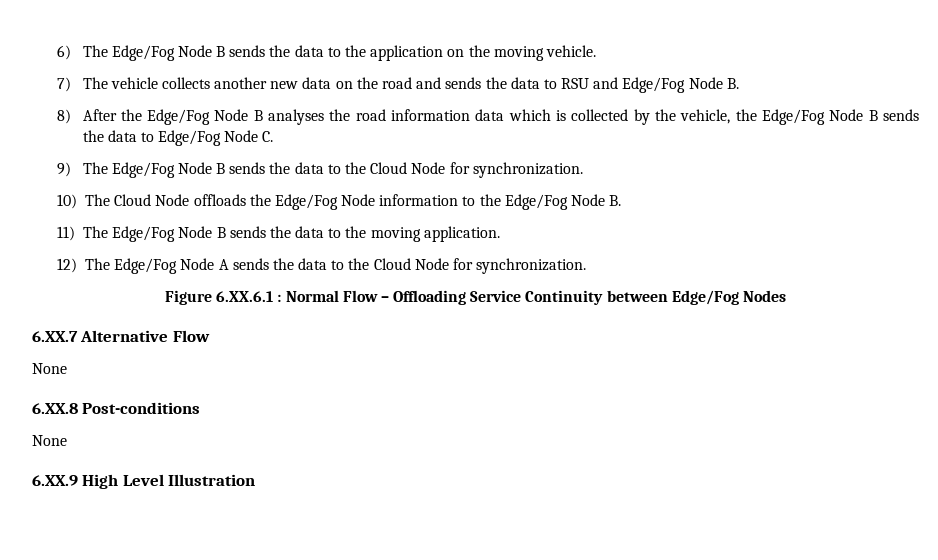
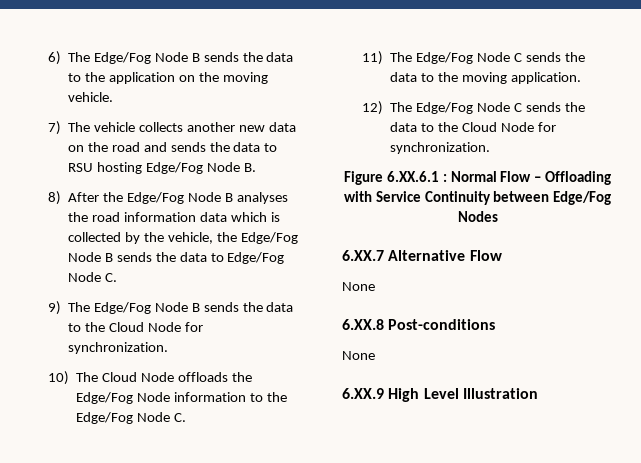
- 7) The vehicle collects another new data on the road and sends the data to RSU and Edge/Fog Node B.
+ 7) The vehicle collects another new data on the road and sends the data to RSU hosting Edge/Fog Node B.
- 10) The Cloud Node offloads the Edge/Fog Node information to the Edge/Fog Node B.
+ 10) The Cloud Node offloads the Edge/Fog Node information to the Edge/Fog Node C.
- 11) The Edge/Fog Node B sends the data to the moving application.
+ 11) The Edge/Fog Node C sends the data to the moving application.
- 12) The Edge/Fog Node A sends the data to the Cloud Node for synchronization.
+ 12) The Edge/Fog Node C sends the data to the Cloud Node for synchronization.
- Figure 6.XX.6.1 : Normal Flow – Offloading Service Continuity between Edge/Fog Nodes
+ Figure 6.XX.6.1 : Normal Flow – Offloading with Service Continuity between Edge/Fog Nodes

